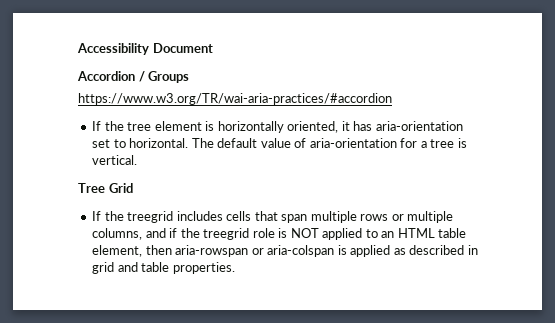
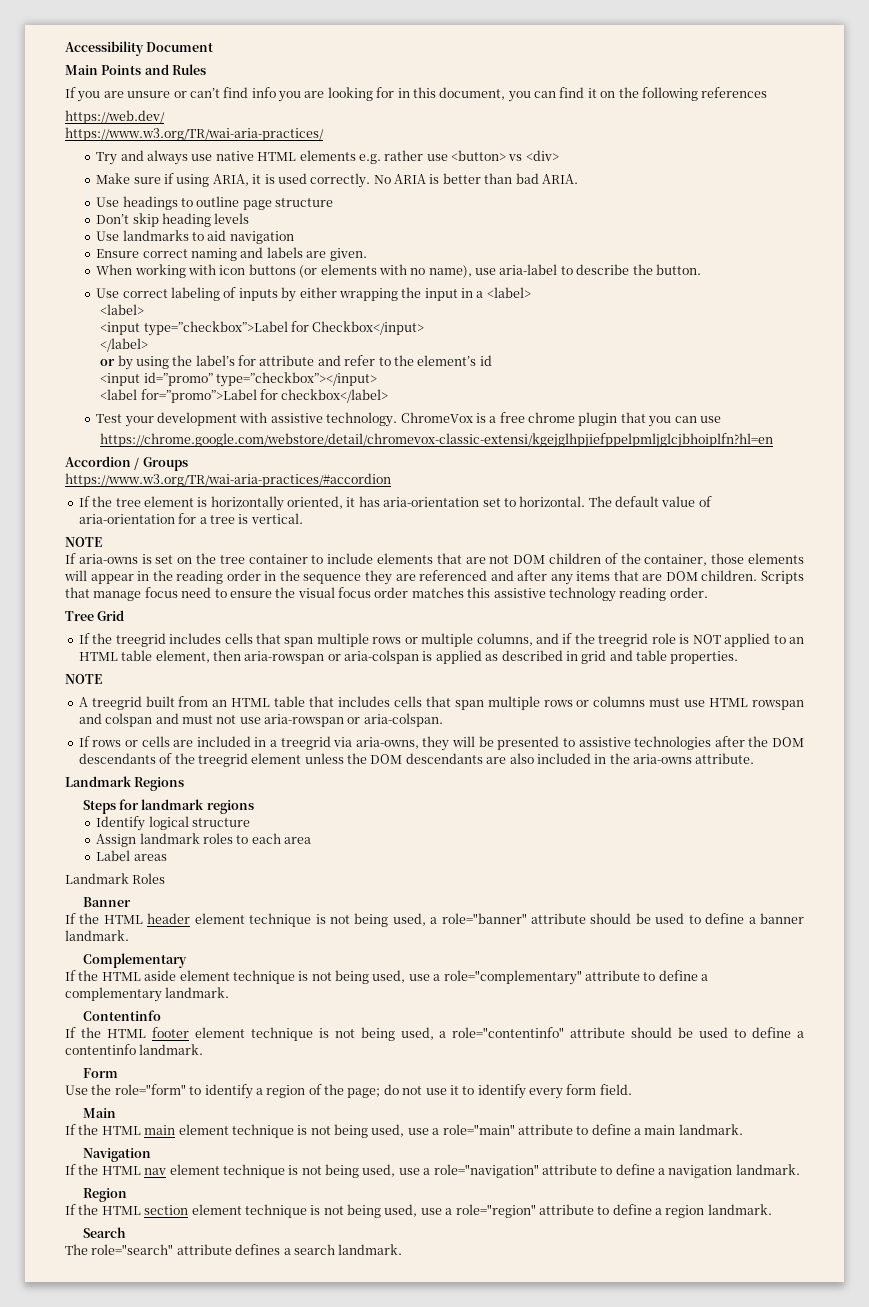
+ Main Points and Rules
+ If you are unsure or can’t find info you are looking for in this document, you can find it on the following references
+ https://web.dev/
+ https://www.w3.org/TR/wai-aria-practices/
+ Try and always use native HTML elements e.g. rather use <button> vs <div>
+ Make sure if using ARIA, it is used correctly. No ARIA is better than bad ARIA.
+ Use headings to outline page structure
+ Don’t skip heading levels
+ Use landmarks to aid navigation
+ Ensure correct naming and labels are given.
+ When working with icon buttons (or elements with no name), use aria-label to describe the button.
+ Use correct labeling of inputs by either wrapping the input in a <label>
+ <label>
+ <input type=”checkbox”>Label for Checkbox</input>
+ </label>
+ or by using the label’s for attribute and refer to the element’s id
+ <input id=”promo” type=”checkbox”></input>
+ <label for=”promo”>Label for checkbox</label>
+ Test your development with assistive technology. ChromeVox is a free chrome plugin that you can use
+ https://chrome.google.com/webstore/detail/chromevox-classic-extensi/kgejglhpjiefppelpmljglcjbhoiplfn?hl=en
  The default value of aria-orientation for a tree is vertical.
+ NOTE
+ If aria-owns is set on the tree container to include elements that are not DOM children of the container, those elements will appear in the reading order in the sequence they are referenced and after any items that are DOM children. Scripts that manage focus need to ensure the visual focus order matches this assistive technology reading order.
  If the treegrid includes cells that span multiple rows or multiple columns, and if the treegrid role is NOT applied to an HTML table element, then aria-rowspan or aria-colspan is applied as described in grid and table properties.
+ NOTE
+ A treegrid built from an HTML table that includes cells that span multiple rows or columns must use HTML rowspan and colspan and must not use aria-rowspan or aria-colspan.
+ If rows or cells are included in a treegrid via aria-owns, they will be presented to assistive technologies after the DOM descendants of the treegrid element unless the DOM descendants are also included in the aria-owns attribute.
+ Landmark Regions
+ Steps for landmark regions
+ Identify logical structure
+ Assign landmark roles to each area
+ Label areas
+ Landmark Roles
+ Banner
+ If the HTML header element technique is not being used, a role="banner" attribute should be used to define a banner landmark.
+ Complementary
+ If the HTML aside element technique is not being used, use a role="complementary" attribute to define a complementary landmark.
+ Contentinfo
+ If the HTML footer element technique is not being used, a role="contentinfo" attribute should be used to define a contentinfo landmark.
+ Form
+ Use the role="form" to identify a region of the page; do not use it to identify every form field.
+ Main
+ If the HTML main element technique is not being used, use a role="main" attribute to define a main landmark.
+ Navigation
+ If the HTML nav element technique is not being used, use a role="navigation" attribute to define a navigation landmark.
+ Region
+ If the HTML section element technique is not being used, use a role="region" attribute to define a region landmark.
+ Search
+ The role="search" attribute defines a search landmark.

